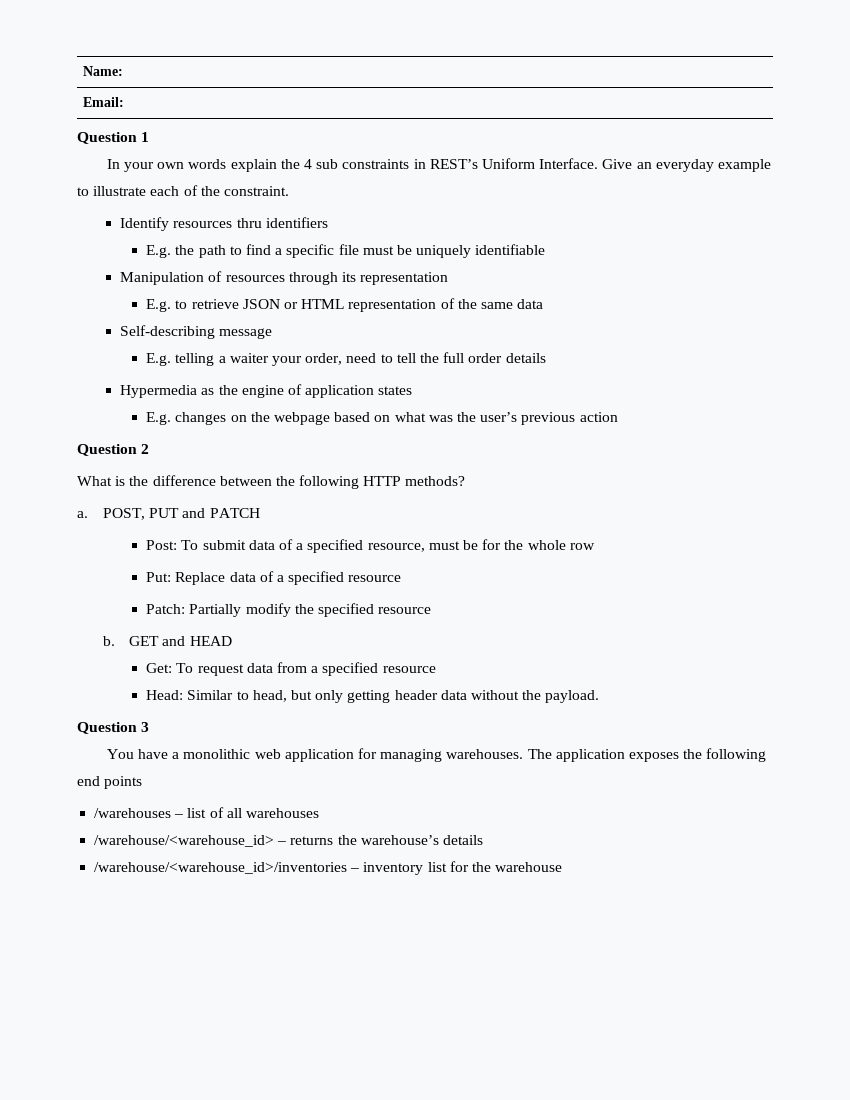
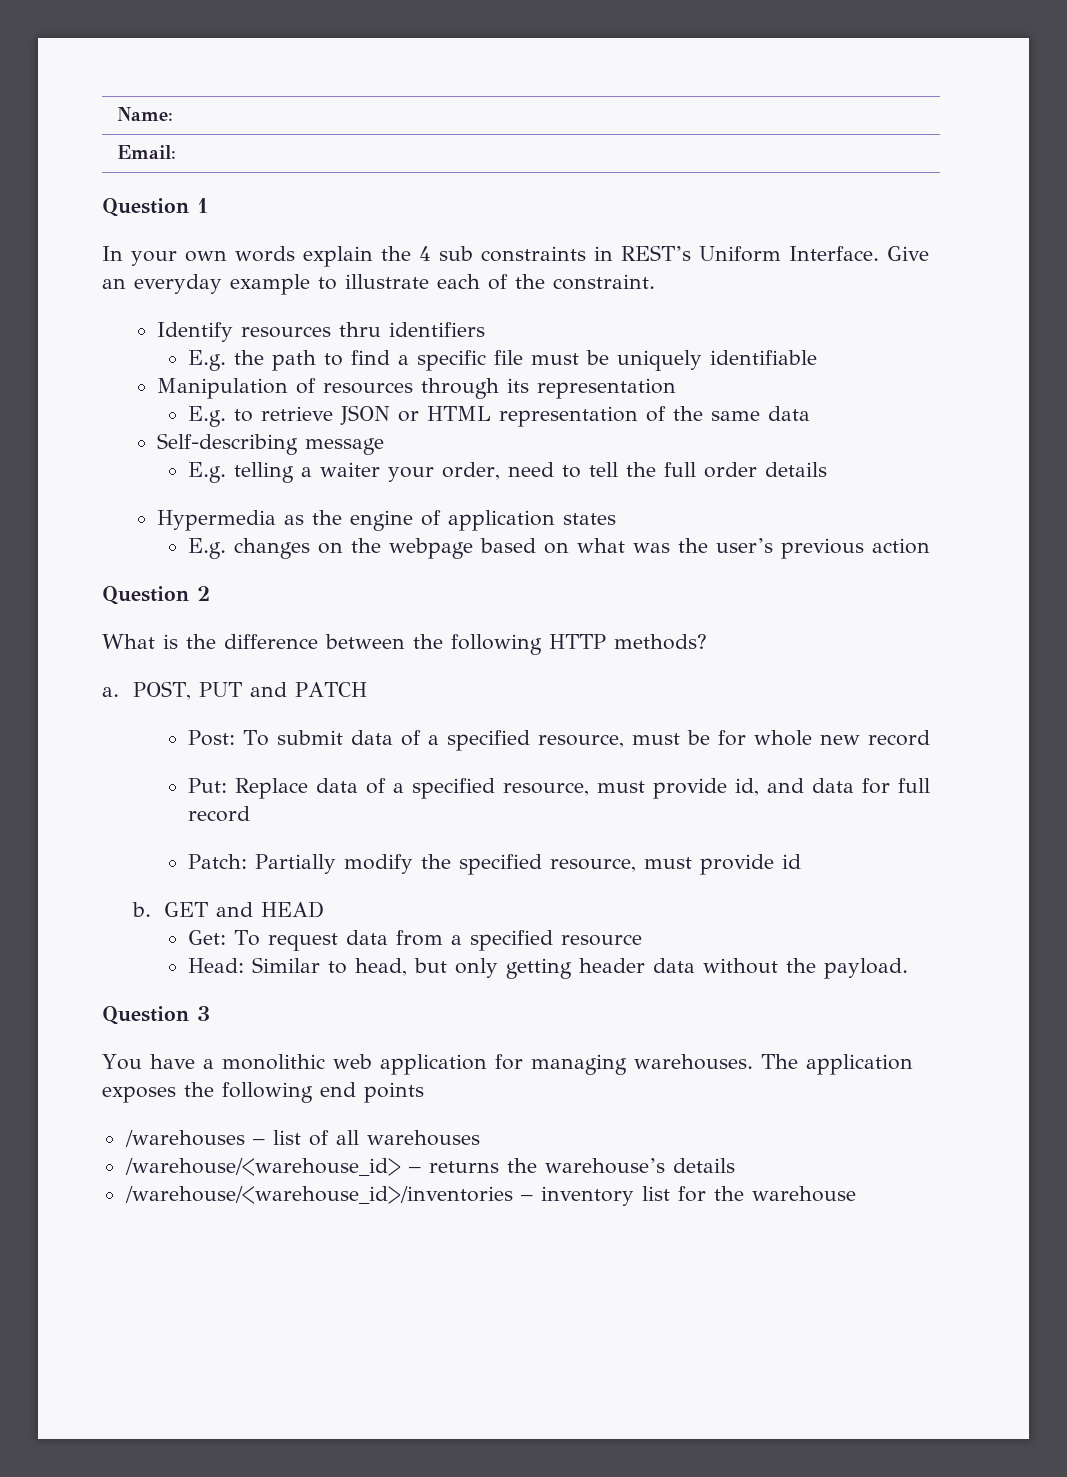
- Post: To submit data of a specified resource, must be for the whole row
+ Post: To submit data of a specified resource, must be for whole new record
- Put: Replace data of a specified resource
+ Put: Replace data of a specified resource, must provide id, and data for full record
- Patch: Partially modify the specified resource
+ Patch: Partially modify the specified resource, must provide id

